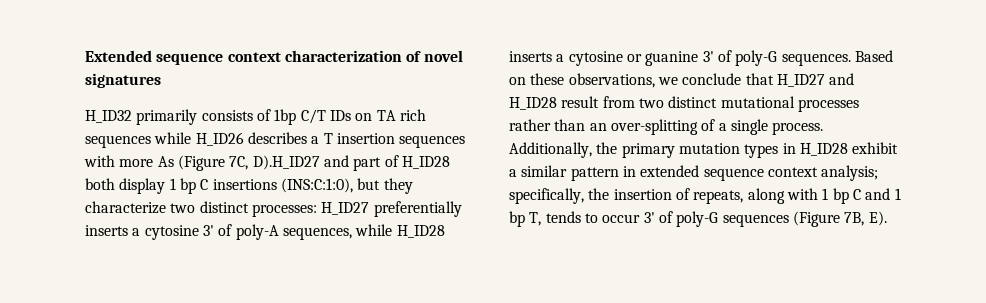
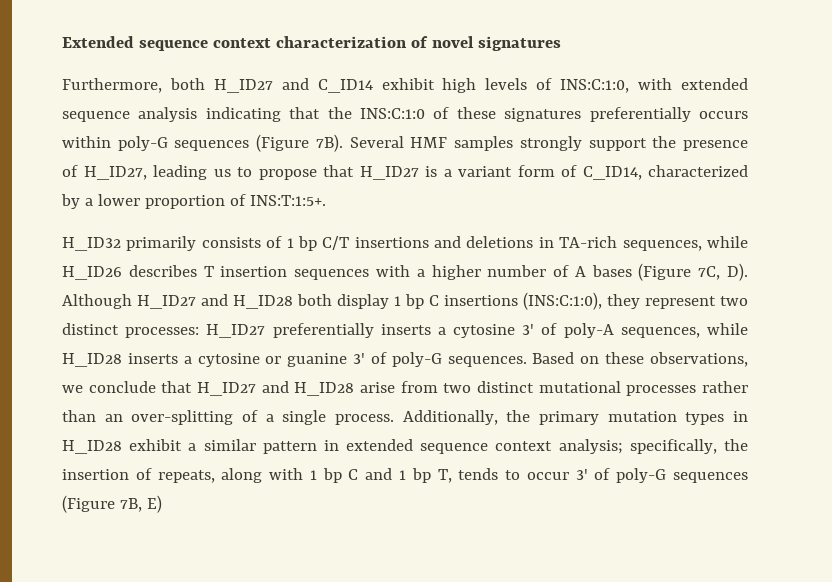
- H_ID32 primarily consists of 1bp C/T IDs on TA rich sequences while H_ID26 describes a T insertion sequences with more As (Figure 7C, D).H_ID27 and part of H_ID28 both display 1 bp C insertions (INS:C:1:0), but they characterize two distinct processes: H_ID27 preferentially inserts a cytosine 3' of poly-A sequences, while H_ID28 inserts a cytosine or guanine 3' of poly-G sequences.
+ Furthermore, both H_ID27 and C_ID14 exhibit high levels of INS:C:1:0, with extended sequence analysis indicating that the INS:C:1:0 of these signatures preferentially occurs within poly-G sequences (Figure 7B). Several HMF samples strongly support the presence of H_ID27, leading us to propose that H_ID27 is a variant form of C_ID14, characterized by a lower proportion of INS:T:1:5+.
+ H_ID32 primarily consists of 1 bp C/T insertions and deletions in TA-rich sequences, while H_ID26 describes T insertion sequences with a higher number of A bases (Figure 7C, D). Although H_ID27 and H_ID28 both display 1 bp C insertions (INS:C:1:0), they represent two distinct processes: H_ID27 preferentially inserts a cytosine 3' of poly-A sequences, while H_ID28 inserts a cytosine or guanine 3' of poly-G sequences.
- Based on these observations, we conclude that H_ID27 and H_ID28 result from two distinct mutational processes rather than an over-splitting of a single process.
+ Based on these observations, we conclude that H_ID27 and H_ID28 arise from two distinct mutational processes rather than an over-splitting of a single process.
- Additionally, the primary mutation types in H_ID28 exhibit a similar pattern in extended sequence context analysis; specifically, the insertion of repeats, along with 1 bp C and 1 bp T, tends to occur 3' of poly-G sequences (Figure 7B, E).
+ Additionally, the primary mutation types in H_ID28 exhibit a similar pattern in extended sequence context analysis; specifically, the insertion of repeats, along with 1 bp C and 1 bp T, tends to occur 3' of poly-G sequences (Figure 7B, E)

